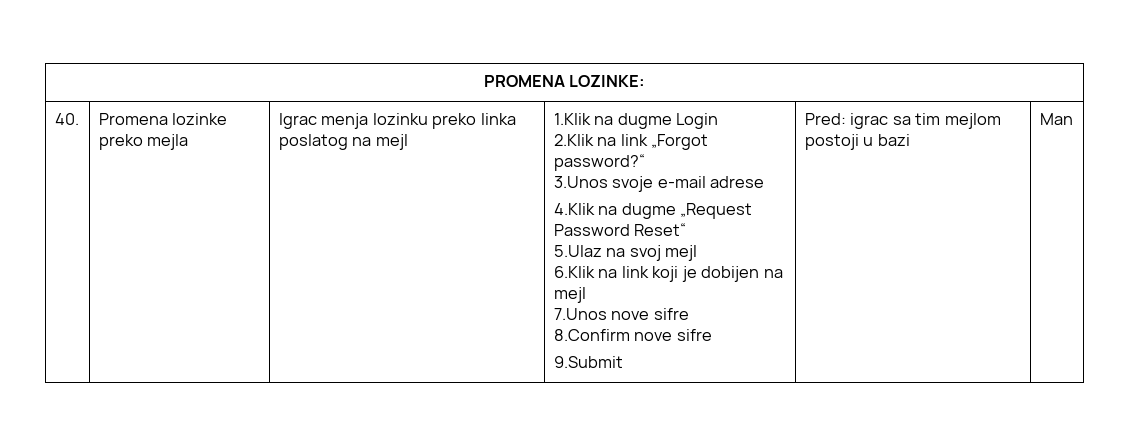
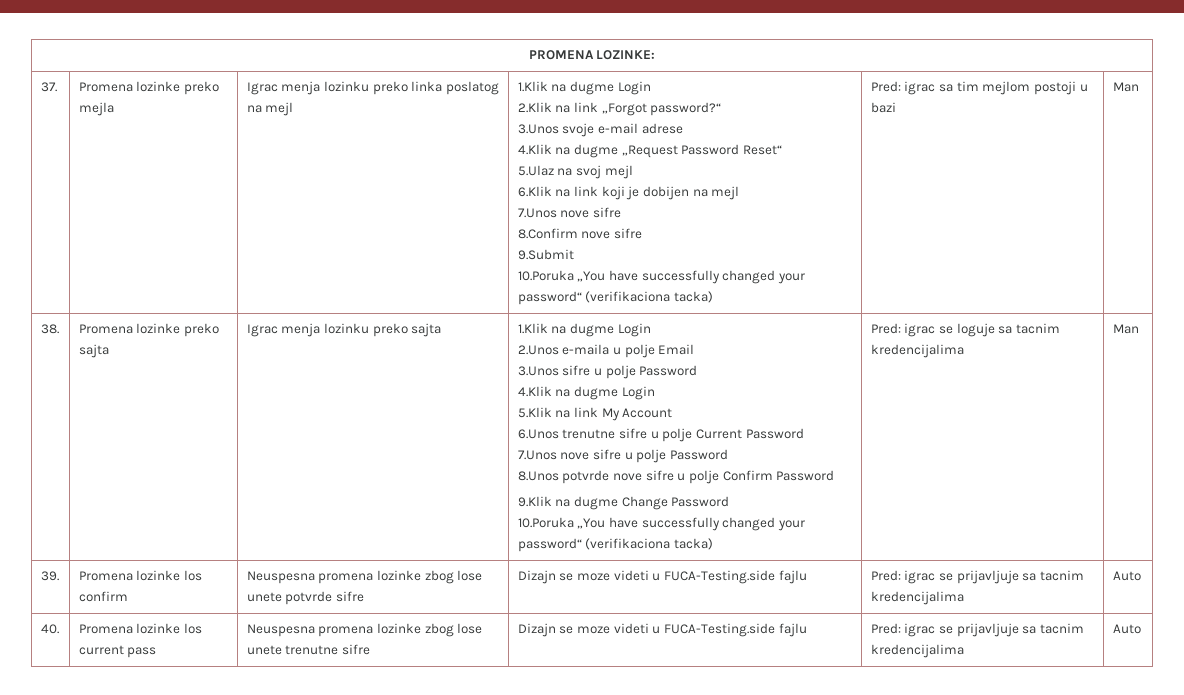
- 40.
+ 37.
  9.Submit
+ 10.Poruka „You have successfully changed your password“ (verifikaciona tacka)
+ 38. | Promena lozinke preko sajta | Igrac menja lozinku preko sajta | 1.Klik na dugme Login
+ 2.Unos e-maila u polje Email
+ 3.Unos sifre u polje Password
+ 4.Klik na dugme Login
+ 5.Klik na link My Account
+ 6.Unos trenutne sifre u polje Current Password
+ 7.Unos nove sifre u polje Password
+ 8.Unos potvrde nove sifre u polje Confirm Password
+ 9.Klik na dugme Change Password
+ 10.Poruka „You have successfully changed your password“ (verifikaciona tacka) | Pred: igrac se loguje sa tacnim kredencijalima | Man
+ 39. | Promena lozinke los confirm | Neuspesna promena lozinke zbog lose unete potvrde sifre | Dizajn se moze videti u FUCA-Testing.side fajlu | Pred: igrac se prijavljuje sa tacnim kredencijalima | Auto
+ 40. | Promena lozinke los current pass | Neuspesna promena lozinke zbog lose unete trenutne sifre | Dizajn se moze videti u FUCA-Testing.side fajlu | Pred: igrac se prijavljuje sa tacnim kredencijalima | Auto

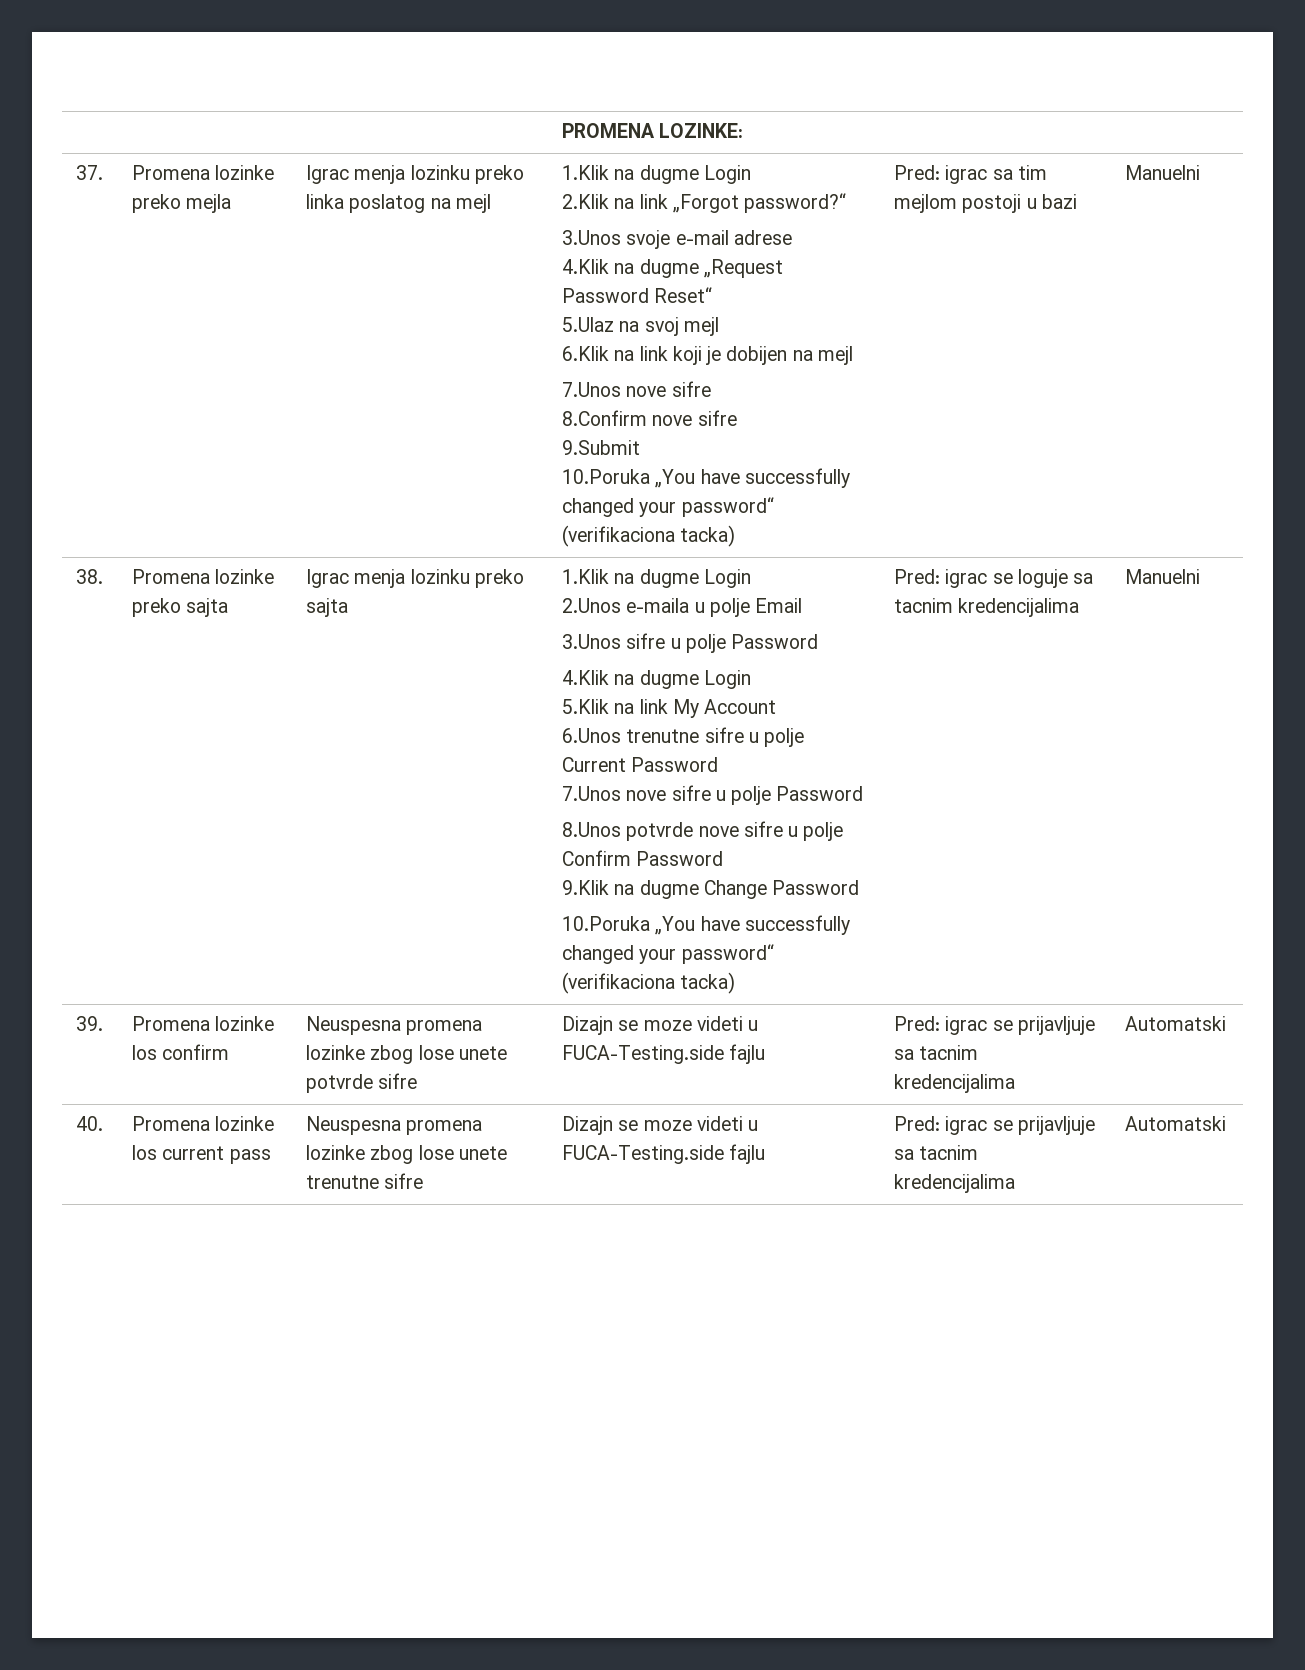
- Pred: igrac sa tim mejlom postoji u bazi | Man
+ Pred: igrac sa tim mejlom postoji u bazi | Manuelni
- Pred: igrac se loguje sa tacnim kredencijalima | Man
+ Pred: igrac se loguje sa tacnim kredencijalima | Manuelni
- 39. | Promena lozinke los confirm | Neuspesna promena lozinke zbog lose unete potvrde sifre | Dizajn se moze videti u FUCA-Testing.side fajlu | Pred: igrac se prijavljuje sa tacnim kredencijalima | Auto
+ 39. | Promena lozinke los confirm | Neuspesna promena lozinke zbog lose unete potvrde sifre | Dizajn se moze videti u FUCA-Testing.side fajlu | Pred: igrac se prijavljuje sa tacnim kredencijalima | Automatski
- 40. | Promena lozinke los current pass | Neuspesna promena lozinke zbog lose unete trenutne sifre | Dizajn se moze videti u FUCA-Testing.side fajlu | Pred: igrac se prijavljuje sa tacnim kredencijalima | Auto
+ 40. | Promena lozinke los current pass | Neuspesna promena lozinke zbog lose unete trenutne sifre | Dizajn se moze videti u FUCA-Testing.side fajlu | Pred: igrac se prijavljuje sa tacnim kredencijalima | Automatski

